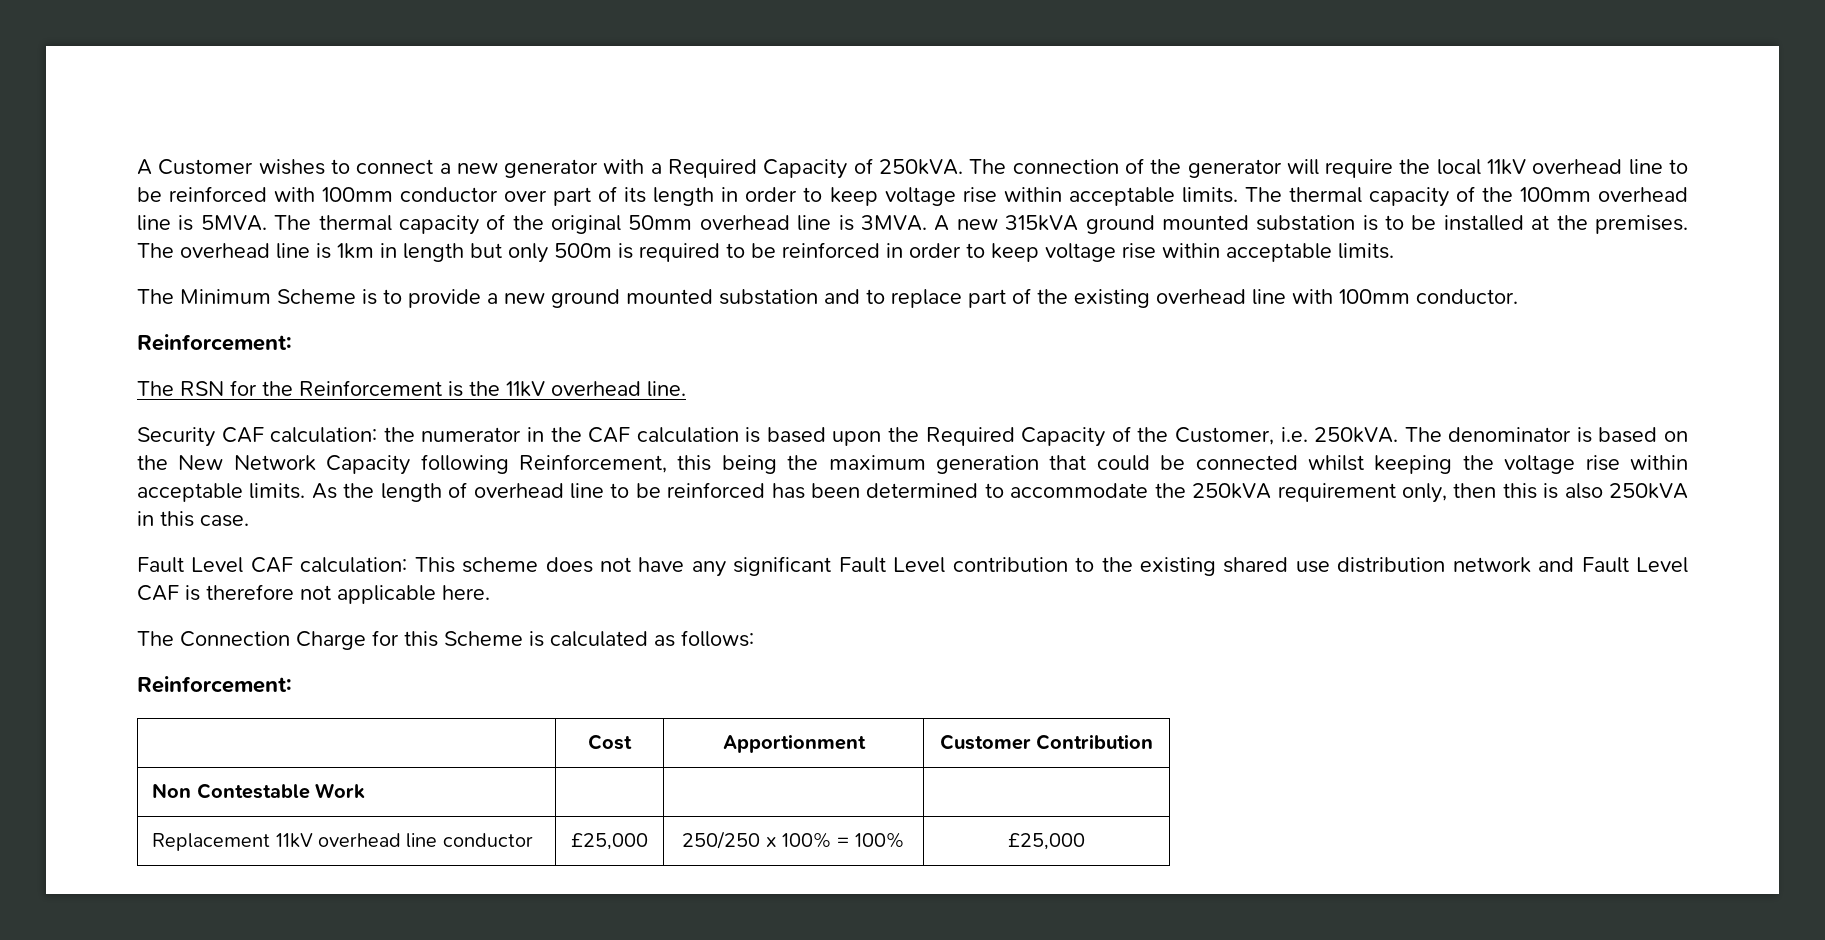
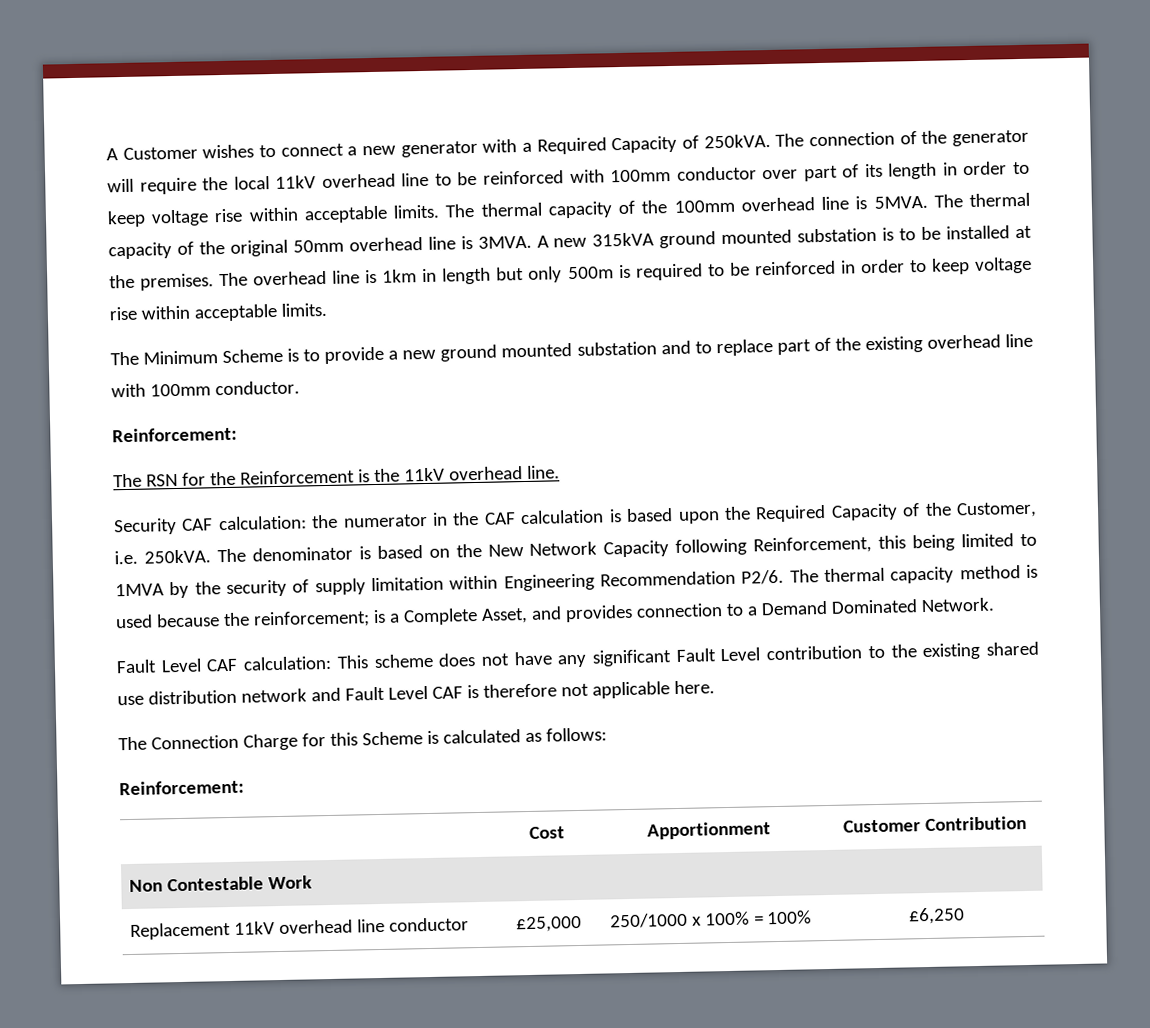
- The denominator is based on the New Network Capacity following Reinforcement, this being the maximum generation that could be connected whilst keeping the voltage rise within acceptable limits. As the length of overhead line to be reinforced has been determined to accommodate the 250kVA requirement only, then this is also 250kVA in this case.
+ The denominator is based on the New Network Capacity following Reinforcement, this being limited to 1MVA by the security of supply limitation within Engineering Recommendation P2/6. The thermal capacity method is used because the reinforcement; is a Complete Asset, and provides connection to a Demand Dominated Network.
- Replacement 11kV overhead line conductor | £25,000 | 250/250 x 100% = 100% | £25,000
+ Replacement 11kV overhead line conductor | £25,000 | 250/1000 x 100% = 100% | £6,250

